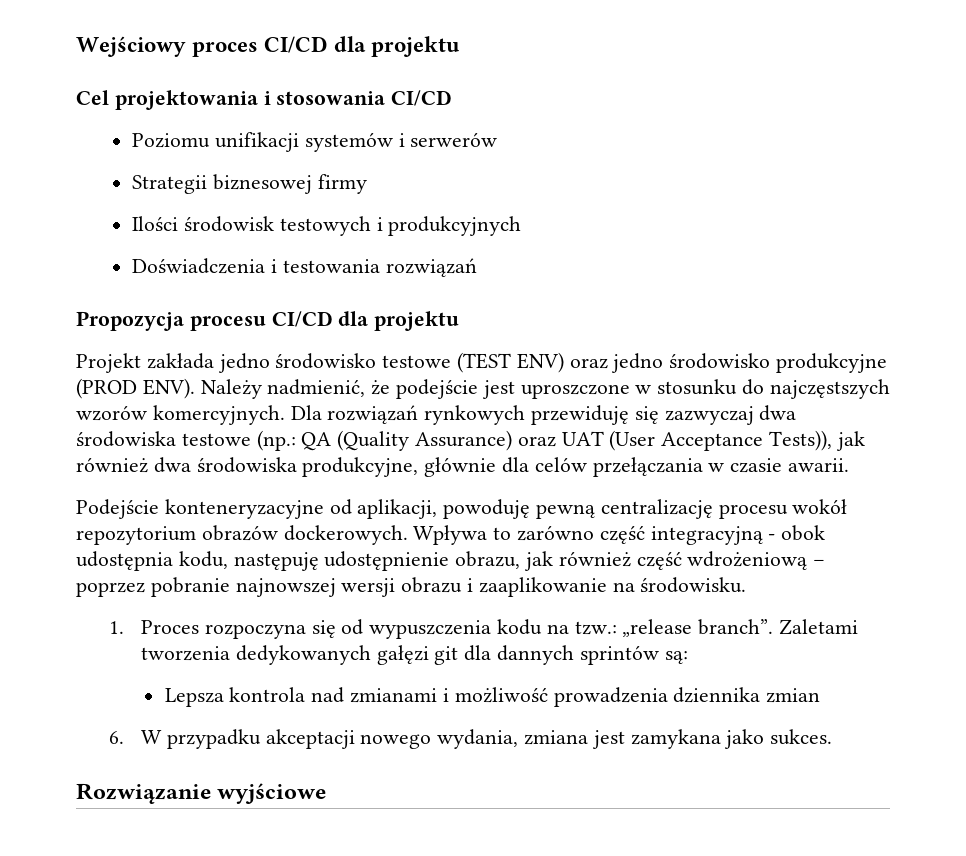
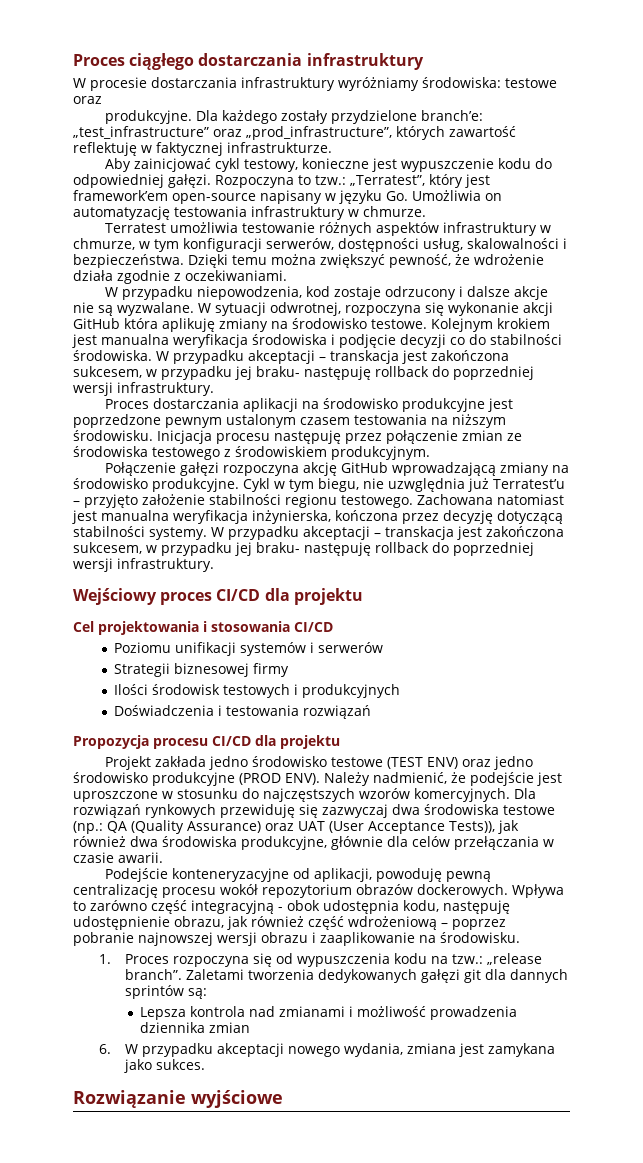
+ Proces ciągłego dostarczania infrastruktury
+ W procesie dostarczania infrastruktury wyróżniamy środowiska: testowe oraz
+ produkcyjne. Dla każdego zostały przydzielone branch’e: „test_infrastructure” oraz „prod_infrastructure”, których zawartość reflektuję w faktycznej infrastrukturze.
+ Aby zainicjować cykl testowy, konieczne jest wypuszczenie kodu do odpowiedniej gałęzi. Rozpoczyna to tzw.: „Terratest”, który jest framework’em open-source napisany w języku Go. Umożliwia on automatyzację testowania infrastruktury w chmurze.
+ Terratest umożliwia testowanie różnych aspektów infrastruktury w chmurze, w tym konfiguracji serwerów, dostępności usług, skalowalności i bezpieczeństwa. Dzięki temu można zwiększyć pewność, że wdrożenie działa zgodnie z oczekiwaniami.
+ W przypadku niepowodzenia, kod zostaje odrzucony i dalsze akcje nie są wyzwalane. W sytuacji odwrotnej, rozpoczyna się wykonanie akcji GitHub która aplikuję zmiany na środowisko testowe. Kolejnym krokiem jest manualna weryfikacja środowiska i podjęcie decyzji co do stabilności środowiska. W przypadku akceptacji – transkacja jest zakończona sukcesem, w przypadku jej braku- następuję rollback do poprzedniej wersji infrastruktury.
+ Proces dostarczania aplikacji na środowisko produkcyjne jest poprzedzone pewnym ustalonym czasem testowania na niższym środowisku. Inicjacja procesu następuję przez połączenie zmian ze środowiska testowego z środowiskiem produkcyjnym.
+ Połączenie gałęzi rozpoczyna akcję GitHub wprowadzającą zmiany na środowisko produkcyjne. Cykl w tym biegu, nie uzwględnia już Terratest’u – przyjęto założenie stabilności regionu testowego. Zachowana natomiast jest manualna weryfikacja inżynierska, kończona przez decyzję dotyczącą stabilności systemy. W przypadku akceptacji – transkacja jest zakończona sukcesem, w przypadku jej braku- następuję rollback do poprzedniej wersji infrastruktury.

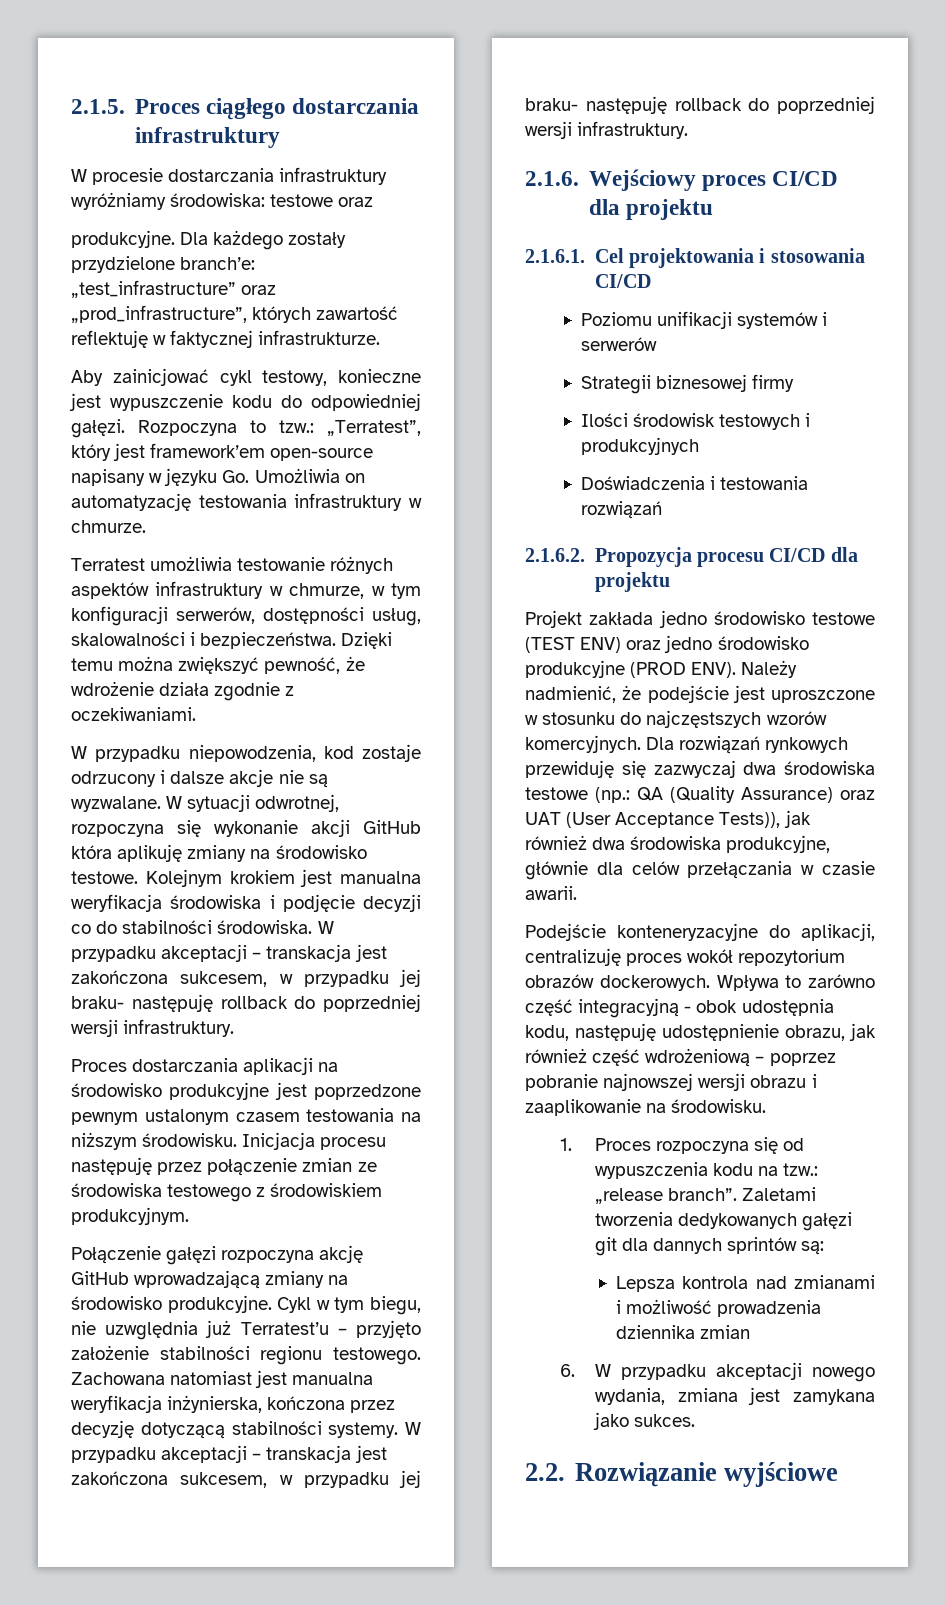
- Proces ciągłego dostarczania infrastruktury
+ 2.1.5. Proces ciągłego dostarczania infrastruktury
- Wejściowy proces CI/CD dla projektu
+ 2.1.6. Wejściowy proces CI/CD dla projektu
- Cel projektowania i stosowania CI/CD
+ 2.1.6.1. Cel projektowania i stosowania CI/CD
- Propozycja procesu CI/CD dla projektu
+ 2.1.6.2. Propozycja procesu CI/CD dla projektu
- Podejście konteneryzacyjne od aplikacji, powoduję pewną centralizację procesu wokół repozytorium obrazów dockerowych.
+ Podejście konteneryzacyjne do aplikacji, centralizuję proces wokół repozytorium obrazów dockerowych.
- Rozwiązanie wyjściowe
+ 2.2. Rozwiązanie wyjściowe

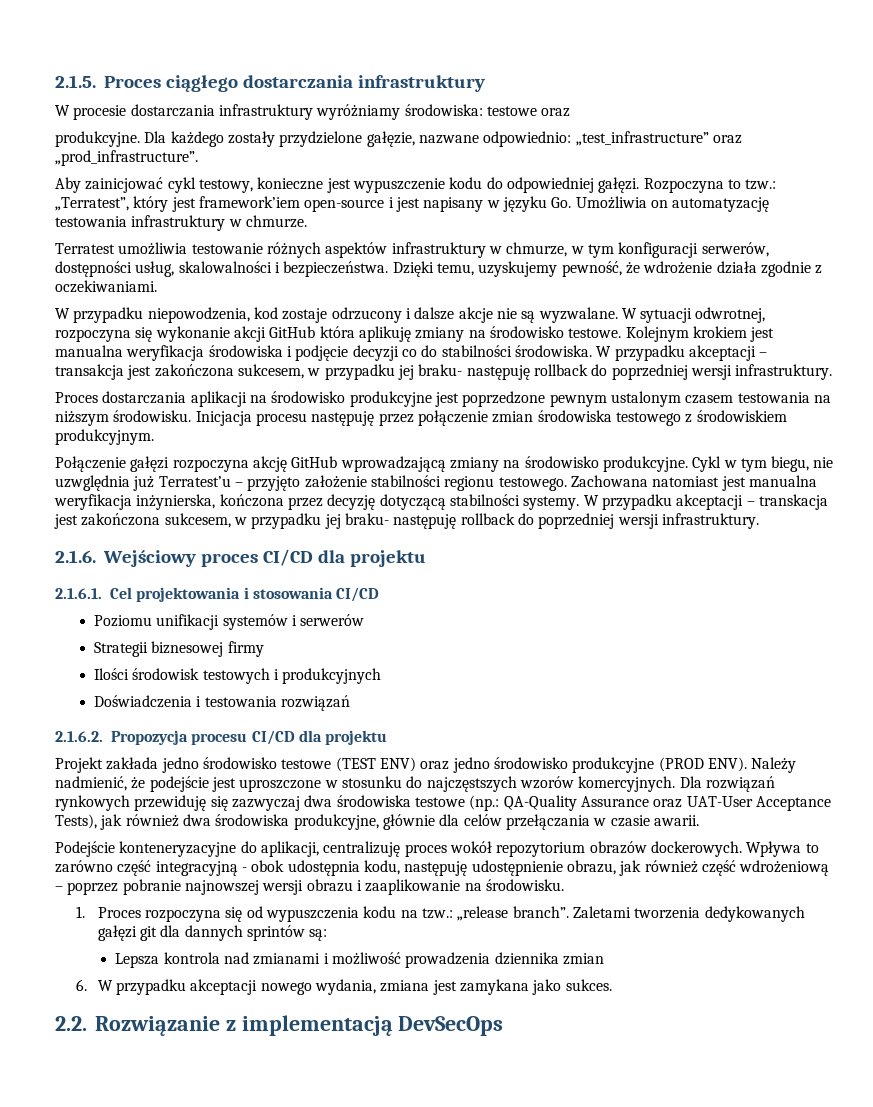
- Dla każdego zostały przydzielone branch’e: „test_infrastructure” oraz „prod_infrastructure”, których zawartość reflektuję w faktycznej infrastrukturze.
+ Dla każdego zostały przydzielone gałęzie, nazwane odpowiednio: „test_infrastructure” oraz „prod_infrastructure”.
- Rozpoczyna to tzw.: „Terratest”, który jest framework’em open-source napisany w języku Go. Umożliwia on automatyzację testowania infrastruktury w chmurze.
+ Rozpoczyna to tzw.: „Terratest”, który jest framework’iem open-source i jest napisany w języku Go. Umożliwia on automatyzację testowania infrastruktury w chmurze.
- Dzięki temu można zwiększyć pewność, że wdrożenie działa zgodnie z oczekiwaniami.
+ Dzięki temu, uzyskujemy pewność, że wdrożenie działa zgodnie z oczekiwaniami.
- Kolejnym krokiem jest manualna weryfikacja środowiska i podjęcie decyzji co do stabilności środowiska. W przypadku akceptacji – transkacja jest zakończona sukcesem, w przypadku jej braku- następuję rollback do poprzedniej wersji infrastruktury.
+ Kolejnym krokiem jest manualna weryfikacja środowiska i podjęcie decyzji co do stabilności środowiska. W przypadku akceptacji – transakcja jest zakończona sukcesem, w przypadku jej braku- następuję rollback do poprzedniej wersji infrastruktury.
- Inicjacja procesu następuję przez połączenie zmian ze środowiska testowego z środowiskiem produkcyjnym.
+ Inicjacja procesu następuję przez połączenie zmian środowiska testowego z środowiskiem produkcyjnym.
- Dla rozwiązań rynkowych przewiduję się zazwyczaj dwa środowiska testowe (np.: QA (Quality Assurance) oraz UAT (User Acceptance Tests)), jak również dwa środowiska produkcyjne, głównie dla celów przełączania w czasie awarii.
+ Dla rozwiązań rynkowych przewiduję się zazwyczaj dwa środowiska testowe (np.: QA-Quality Assurance oraz UAT-User Acceptance Tests), jak również dwa środowiska produkcyjne, głównie dla celów przełączania w czasie awarii.
- 2.2. Rozwiązanie wyjściowe
+ 2.2. Rozwiązanie z implementacją DevSecOps

